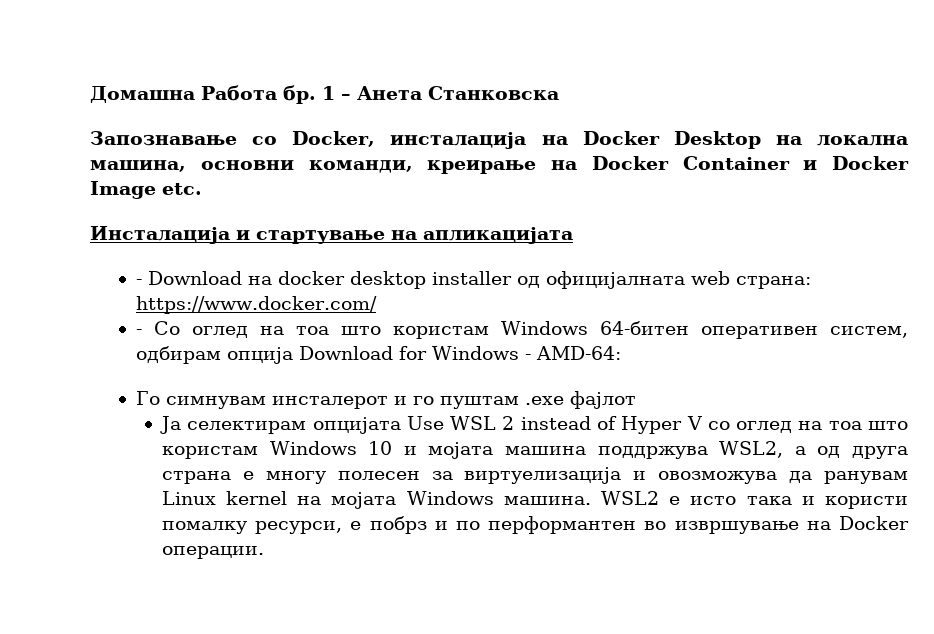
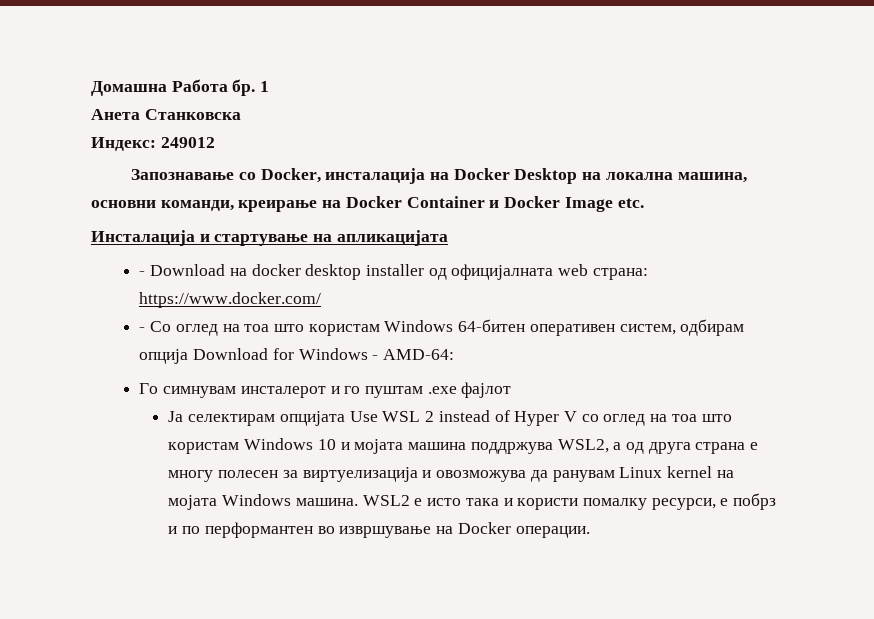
- 1 – Анета Станковска
+ 1
+ Анета Станковска
+ Индекс: 249012

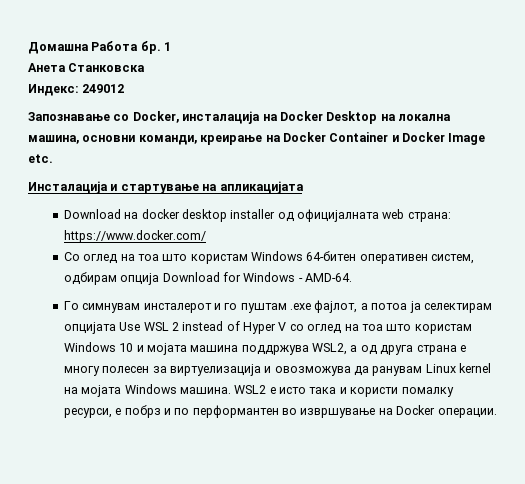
- - Download на docker desktop installer од официјалната web страна: https://www.docker.com/
+ Download на docker desktop installer од официјалната web страна: https://www.docker.com/
- - Со оглед на тоа што користам Windows 64-битен оперативен систем, одбирам опција Download for Windows - AMD-64:
+ Со оглед на тоа што користам Windows 64-битен оперативен систем, одбирам опција Download for Windows - AMD-64.
- Го симнувам инсталерот и го пуштам .exe фајлот
- Ја селектирам опцијата Use WSL 2 instead of Hyper V со оглед на тоа што користам Windows 10 и мојата машина поддржува WSL2, а од друга страна е многу полесен за виртуелизација и овозможува да ранувам Linux kernel на мојата Windows машина.
+ Го симнувам инсталерот и го пуштам .exe фајлот, а потоа ја селектирам опцијата Use WSL 2 instead of Hyper V со оглед на тоа што користам Windows 10 и мојата машина поддржува WSL2, а од друга страна е многу полесен за виртуелизација и овозможува да ранувам Linux kernel на мојата Windows машина.

